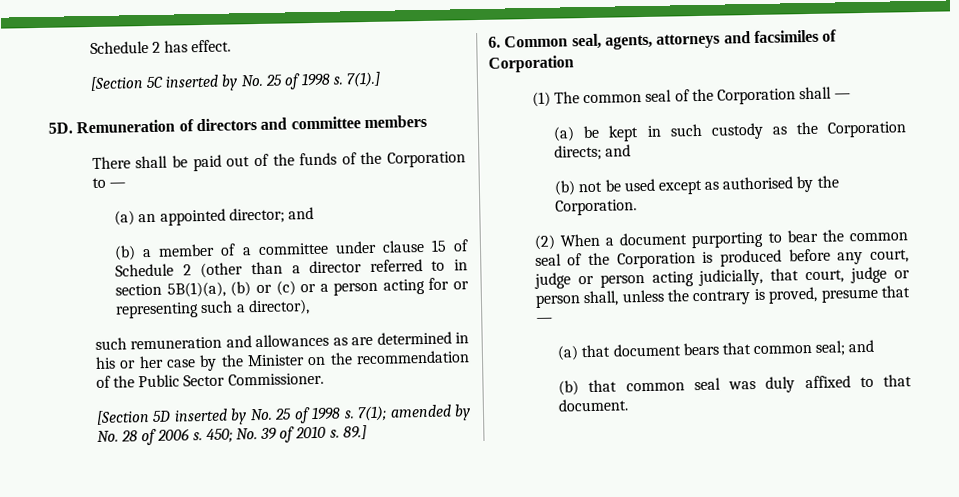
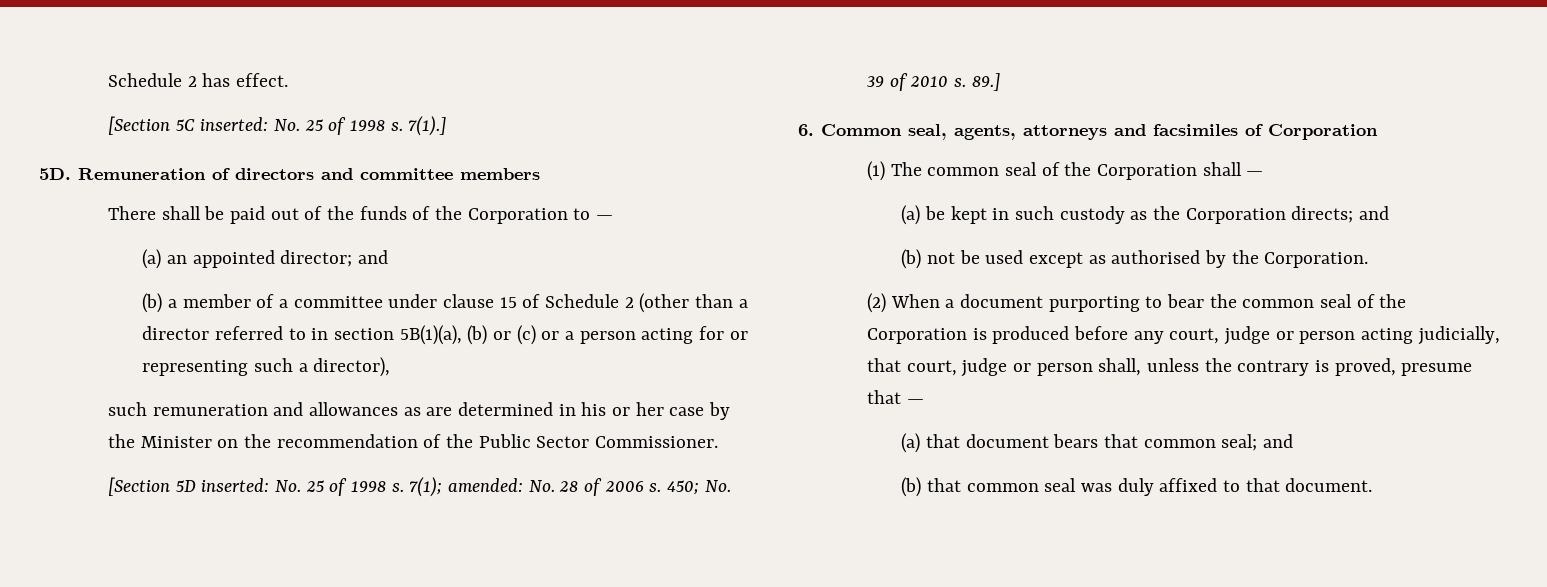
- [Section 5C inserted by No. 25 of 1998 s.
+ [Section 5C inserted: No. 25 of 1998 s.
- [Section 5D inserted by No. 25 of 1998 s.
+ [Section 5D inserted: No. 25 of 1998 s.
- 7(1); amended by No. 28 of 2006 s.
+ 7(1); amended: No. 28 of 2006 s.

